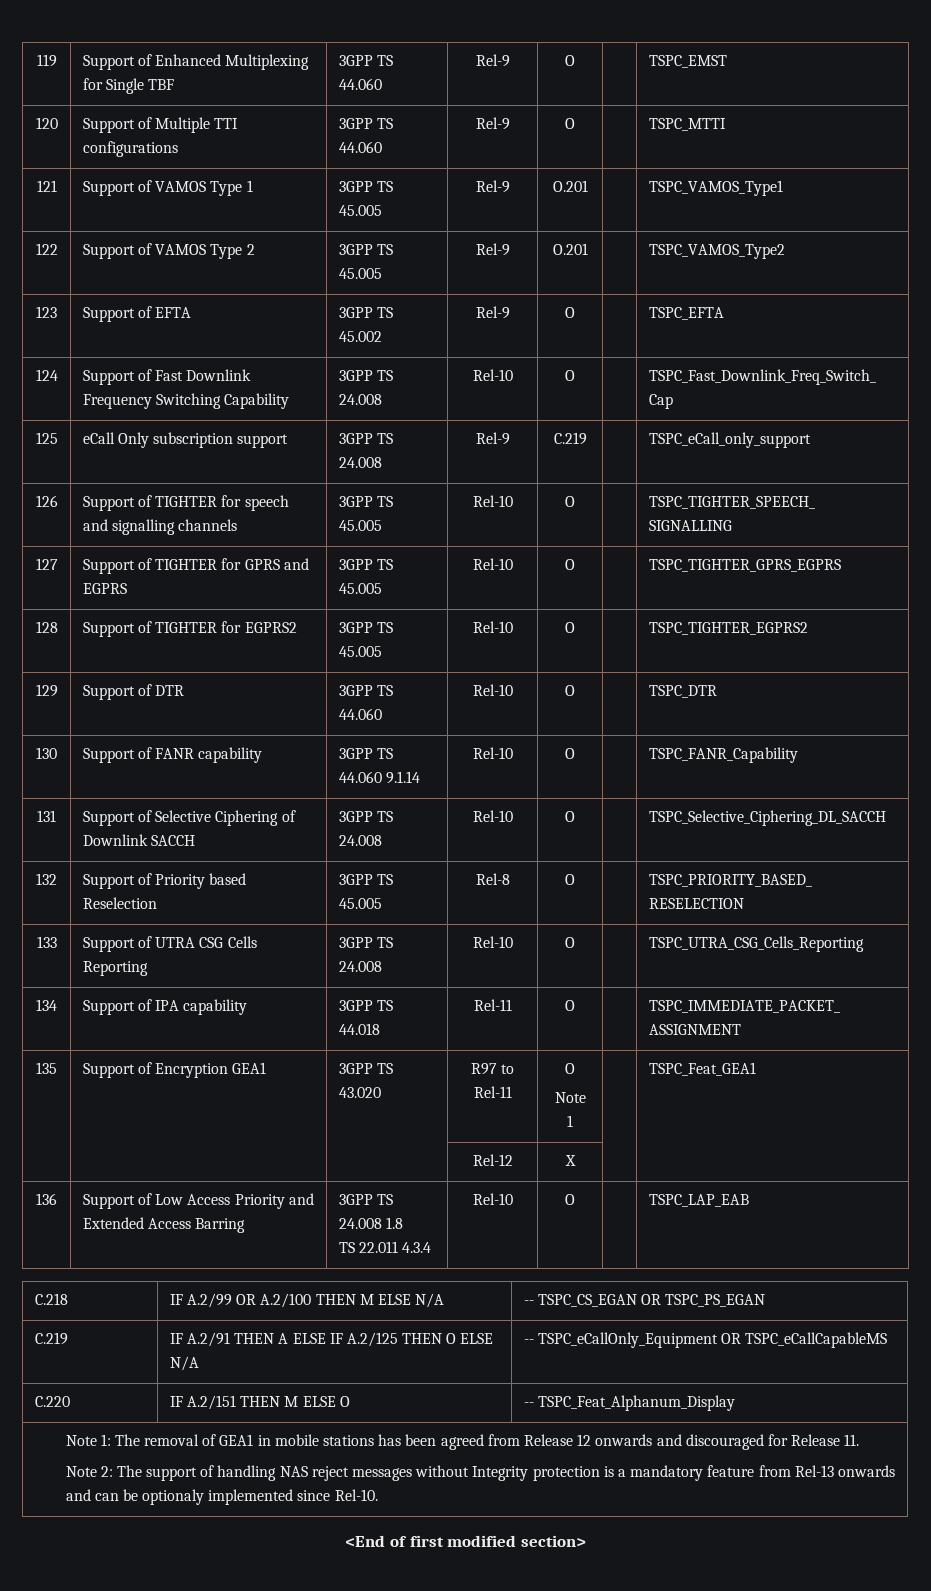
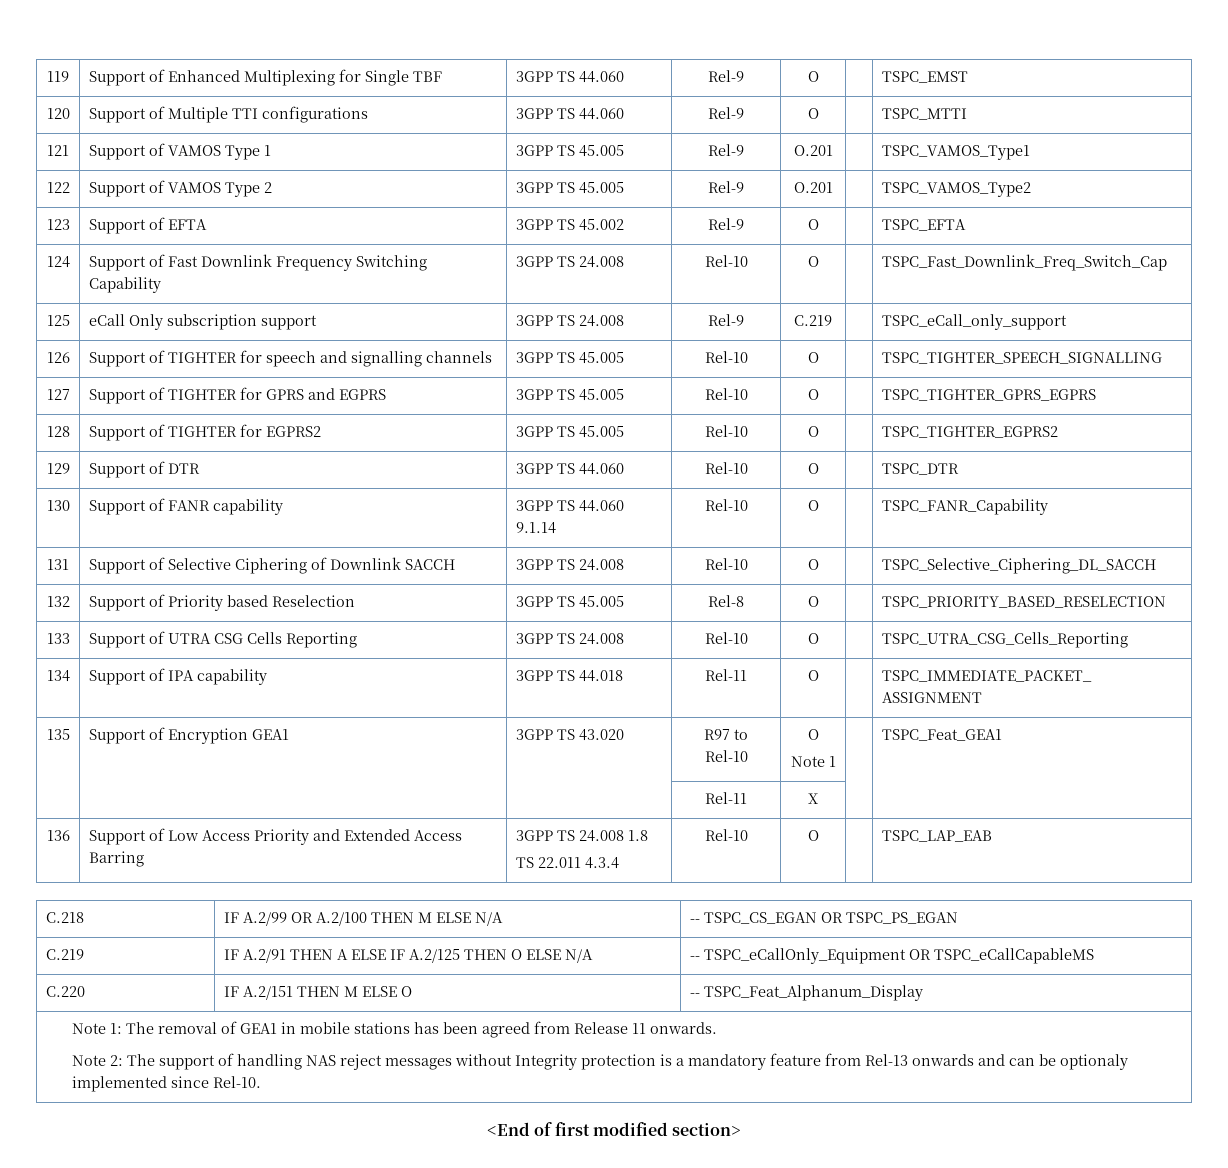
- 135 | Support of Encryption GEA1 | 3GPP TS 43.020 | R97 to Rel-11 | O
+ 135 | Support of Encryption GEA1 | 3GPP TS 43.020 | R97 to Rel-10 | O
- | | | Rel-12 | X | |
+ | | | Rel-11 | X | |
- Note 1: The removal of GEA1 in mobile stations has been agreed from Release 12 onwards and discouraged for Release 11.
+ Note 1: The removal of GEA1 in mobile stations has been agreed from Release 11 onwards.

